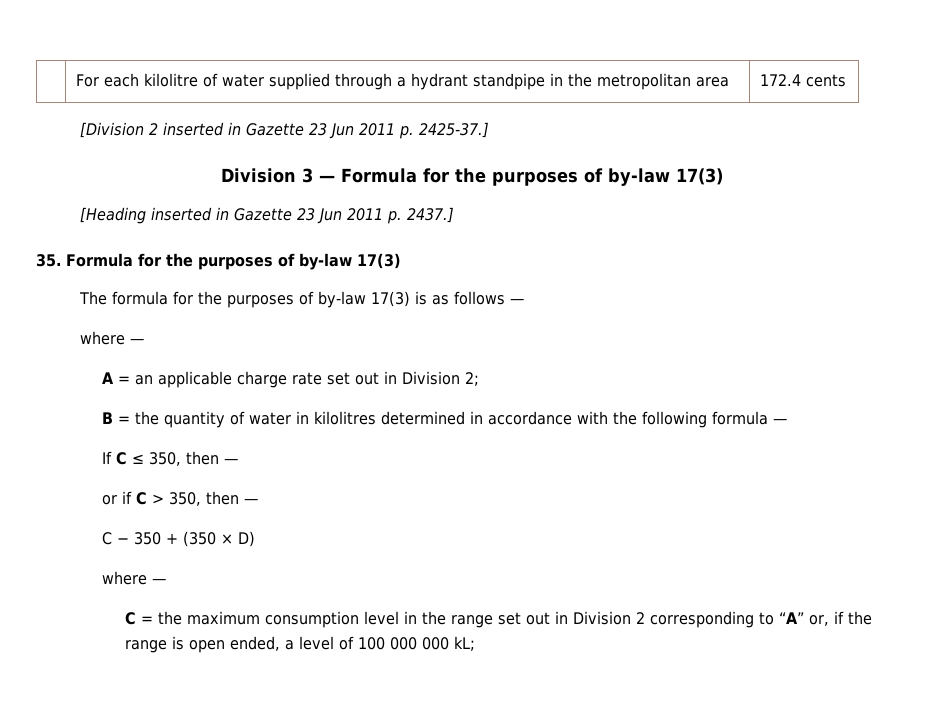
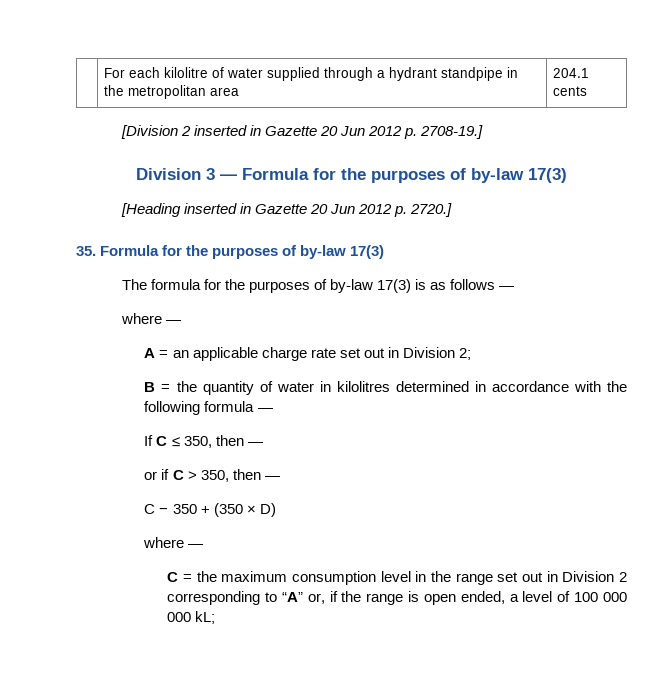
- | For each kilolitre of water supplied through a hydrant standpipe in the metropolitan area | 172.4 cents
+ | For each kilolitre of water supplied through a hydrant standpipe in the metropolitan area | 204.1 cents
- [Division 2 inserted in Gazette 23 Jun 2011 p. 2425-37.]
+ [Division 2 inserted in Gazette 20 Jun 2012 p. 2708-19.]
- [Heading inserted in Gazette 23 Jun 2011 p. 2437.]
+ [Heading inserted in Gazette 20 Jun 2012 p. 2720.]

